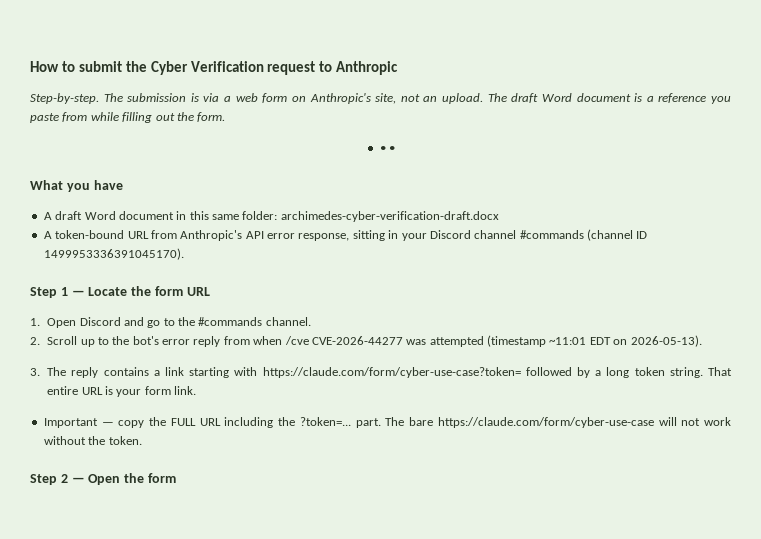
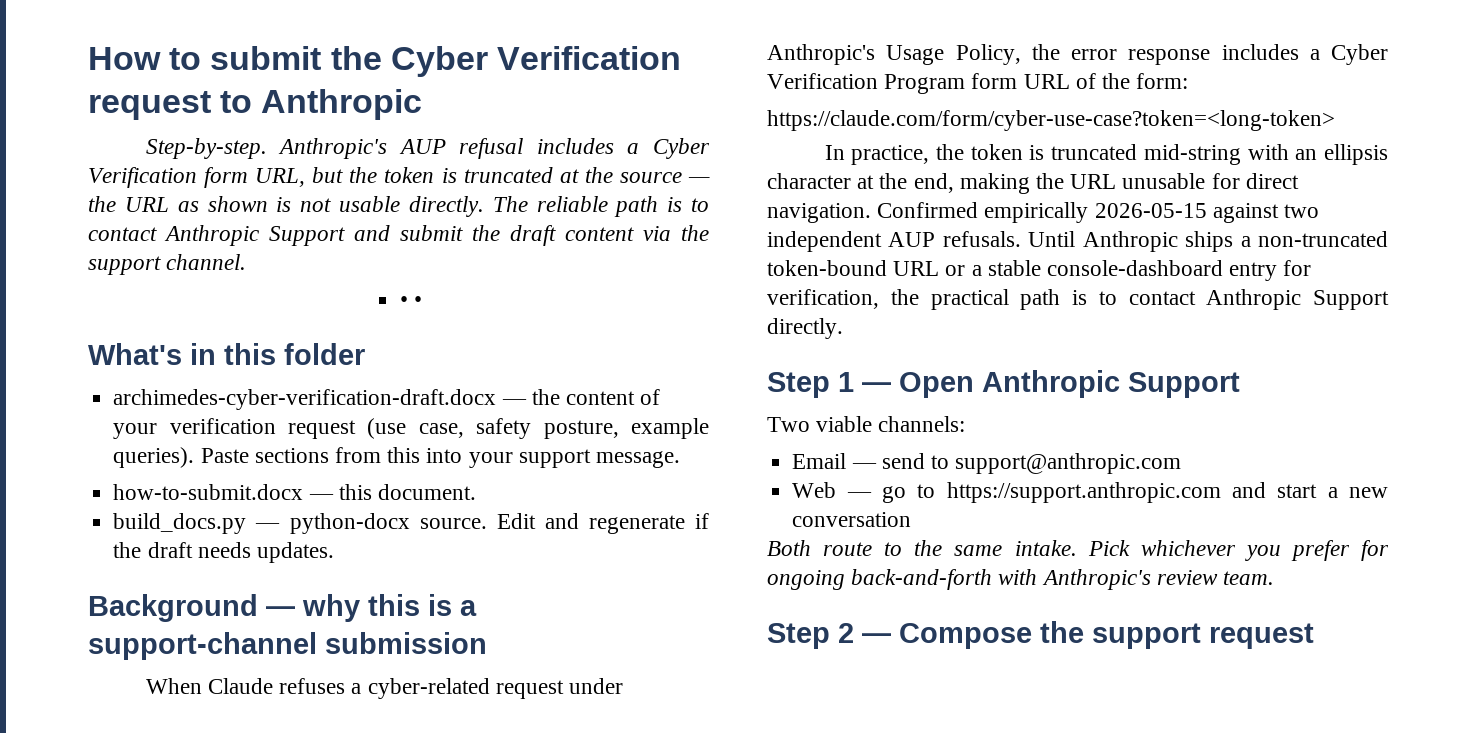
- The submission is via a web form on Anthropic's site, not an upload. The draft Word document is a reference you paste from while filling out the form.
+ Anthropic's AUP refusal includes a Cyber Verification form URL, but the token is truncated at the source — the URL as shown is not usable directly. The reliable path is to contact Anthropic Support and submit the draft content via the support channel.
  • •
- What you have
- A draft Word document in this same folder: archimedes-cyber-verification-draft.docx
- A token-bound URL from Anthropic's API error response, sitting in your Discord channel #commands (channel ID 1499953336391045170).
- Step 1 — Locate the form URL
- 1. Open Discord and go to the #commands channel.
- 2. Scroll up to the bot's error reply from when /cve CVE-2026-44277 was attempted (timestamp ~11:01 EDT on 2026-05-13).
- 3. The reply contains a link starting with https://claude.com/form/cyber-use-case?token= followed by a long token string. That entire URL is your form link.
- Important — copy the FULL URL including the ?token=... part. The bare https://claude.com/form/cyber-use-case will not work without the token.
+ What's in this folder
+ archimedes-cyber-verification-draft.docx — the content of your verification request (use case, safety posture, example queries). Paste sections from this into your support message.
+ how-to-submit.docx — this document.
+ build_docs.py — python-docx source. Edit and regenerate if the draft needs updates.
+ Background — why this is a support-channel submission
+ When Claude refuses a cyber-related request under Anthropic's Usage Policy, the error response includes a Cyber Verification Program form URL of the form:
+ https://claude.com/form/cyber-use-case?token=<long-token>
+ In practice, the token is truncated mid-string with an ellipsis character at the end, making the URL unusable for direct navigation. Confirmed empirically 2026-05-15 against two independent AUP refusals. Until Anthropic ships a non-truncated token-bound URL or a stable console-dashboard entry for verification, the practical path is to contact Anthropic Support directly.
+ Step 1 — Open Anthropic Support
+ Two viable channels:
+ Email — send to support@anthropic.com
+ Web — go to https://support.anthropic.com and start a new conversation
+ Both route to the same intake. Pick whichever you prefer for ongoing back-and-forth with Anthropic's review team.
- Step 2 — Open the form
+ Step 2 — Compose the support request

